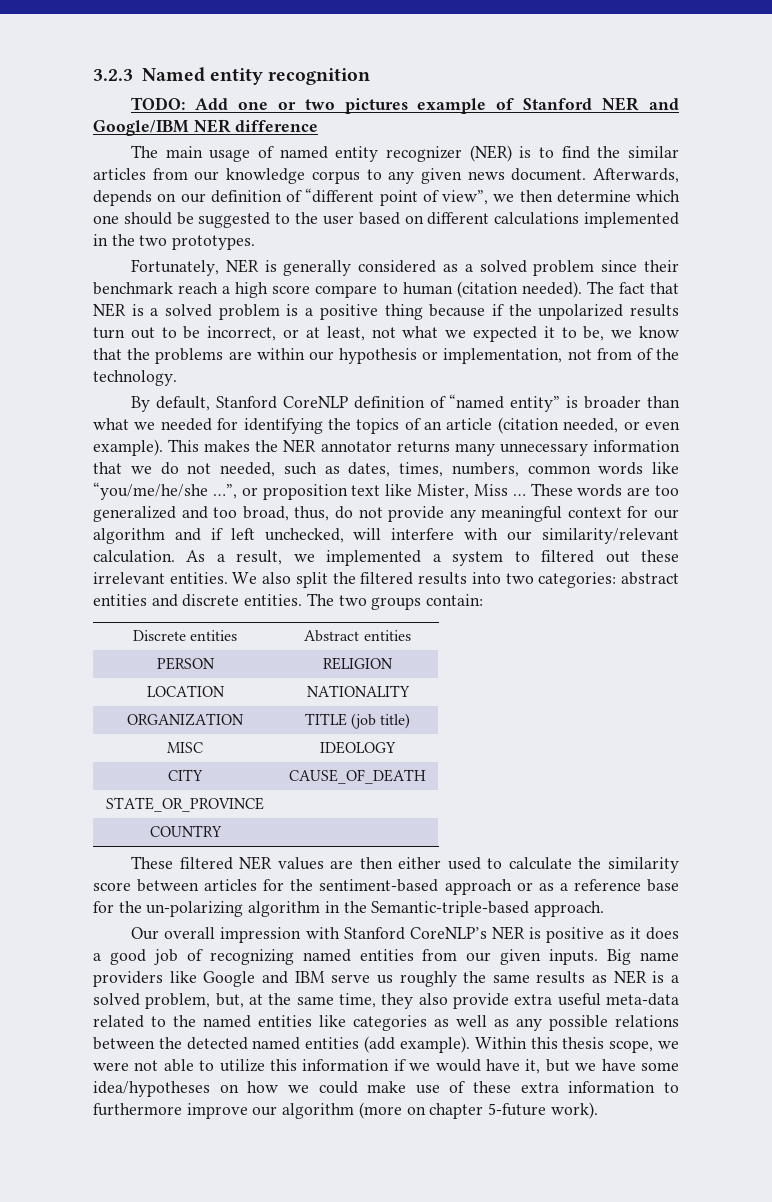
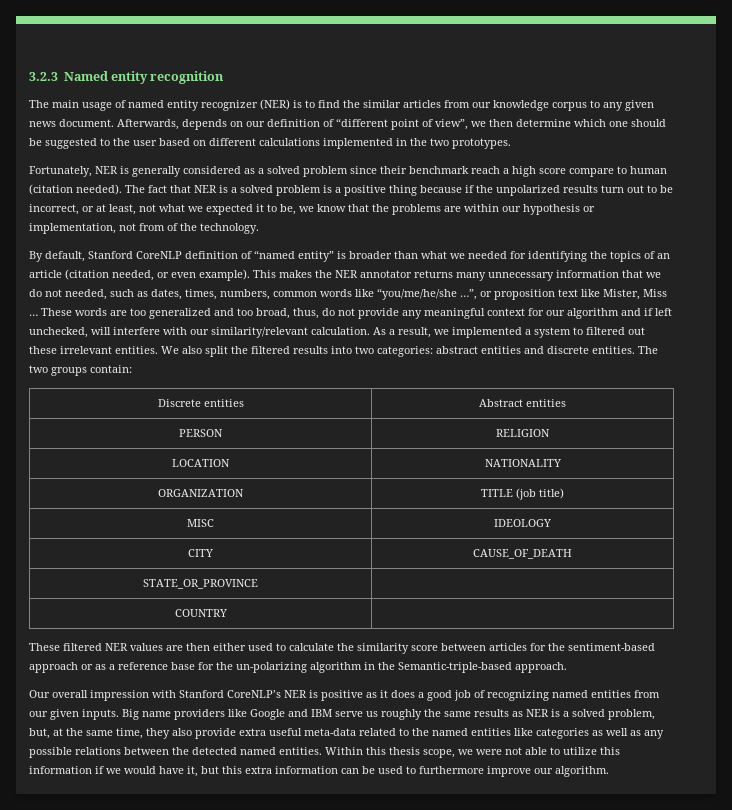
- TODO: Add one or two pictures example of Stanford NER and Google/IBM NER difference
- Big name providers like Google and IBM serve us roughly the same results as NER is a solved problem, but, at the same time, they also provide extra useful meta-data related to the named entities like categories as well as any possible relations between the detected named entities (add example).
+ Big name providers like Google and IBM serve us roughly the same results as NER is a solved problem, but, at the same time, they also provide extra useful meta-data related to the named entities like categories as well as any possible relations between the detected named entities.
- Within this thesis scope, we were not able to utilize this information if we would have it, but we have some idea/hypotheses on how we could make use of these extra information to furthermore improve our algorithm (more on chapter 5-future work).
+ Within this thesis scope, we were not able to utilize this information if we would have it, but this extra information can be used to furthermore improve our algorithm.

